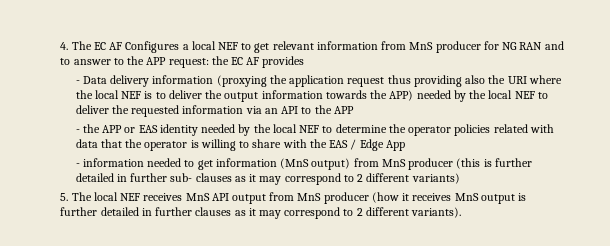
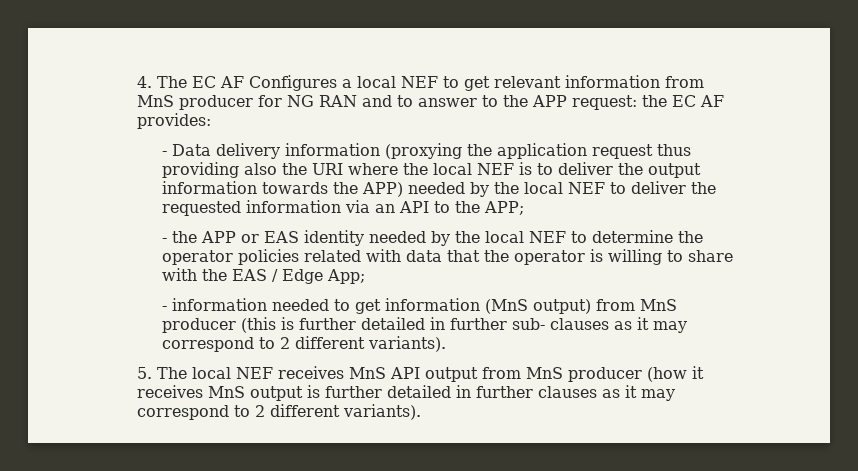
- 4. The EC AF Configures a local NEF to get relevant information from MnS producer for NG RAN and to answer to the APP request: the EC AF provides
+ 4. The EC AF Configures a local NEF to get relevant information from MnS producer for NG RAN and to answer to the APP request: the EC AF provides:
- - Data delivery information (proxying the application request thus providing also the URI where the local NEF is to deliver the output information towards the APP) needed by the local NEF to deliver the requested information via an API to the APP
+ - Data delivery information (proxying the application request thus providing also the URI where the local NEF is to deliver the output information towards the APP) needed by the local NEF to deliver the requested information via an API to the APP;
- - the APP or EAS identity needed by the local NEF to determine the operator policies related with data that the operator is willing to share with the EAS / Edge App
+ - the APP or EAS identity needed by the local NEF to determine the operator policies related with data that the operator is willing to share with the EAS / Edge App;
- - information needed to get information (MnS output) from MnS producer (this is further detailed in further sub- clauses as it may correspond to 2 different variants)
+ - information needed to get information (MnS output) from MnS producer (this is further detailed in further sub- clauses as it may correspond to 2 different variants).

